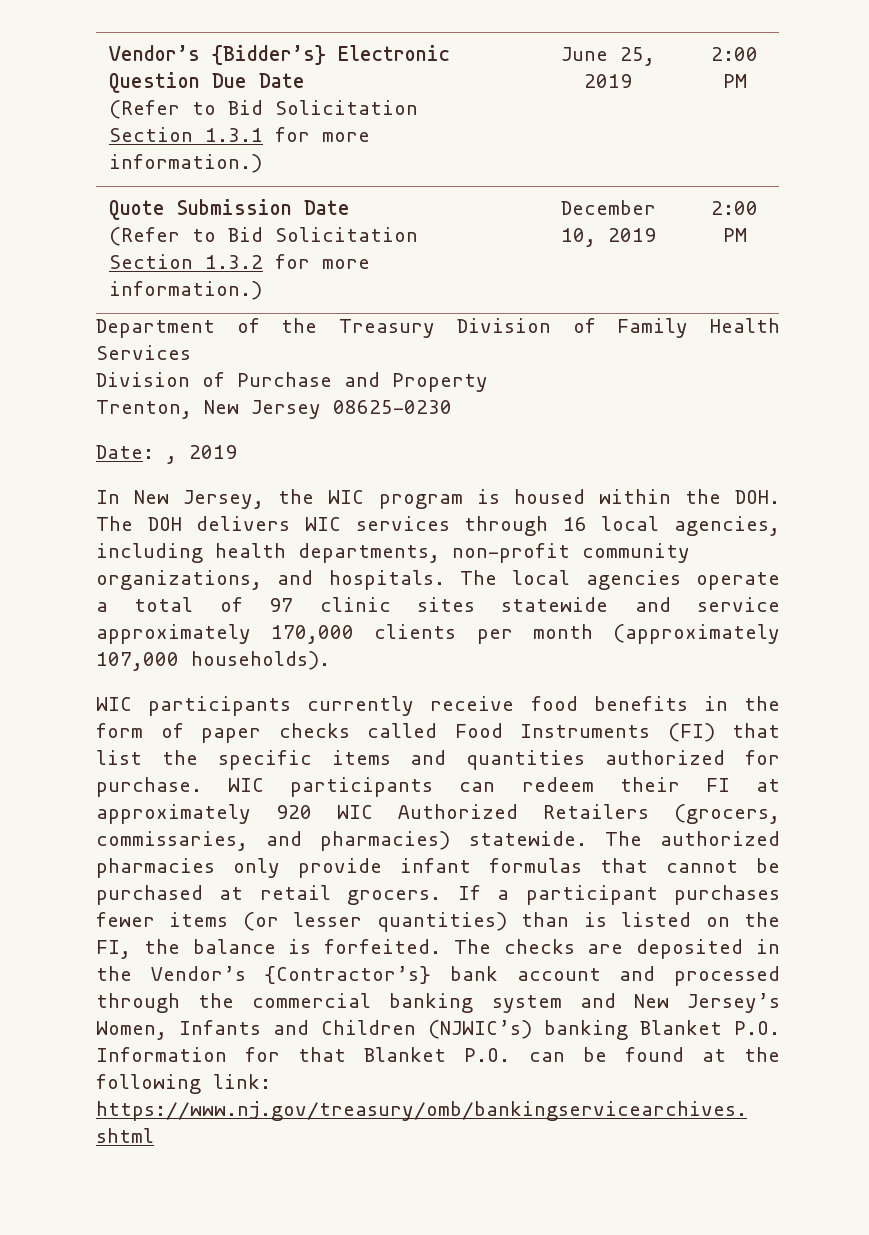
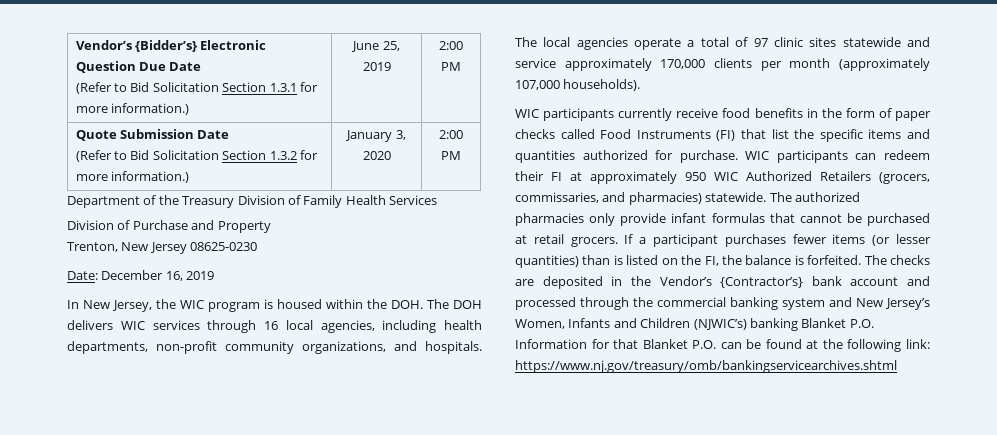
  Quote Submission Date
- (Refer to Bid Solicitation Section 1.3.2 for more information.) | December 10, 2019 | 2:00 PM
+ (Refer to Bid Solicitation Section 1.3.2 for more information.) | January 3, 2020 | 2:00 PM
- Date: , 2019
+ Date: December 16, 2019
- WIC participants can redeem their FI at approximately 920 WIC Authorized Retailers (grocers, commissaries, and pharmacies) statewide.
+ WIC participants can redeem their FI at approximately 950 WIC Authorized Retailers (grocers, commissaries, and pharmacies) statewide.

